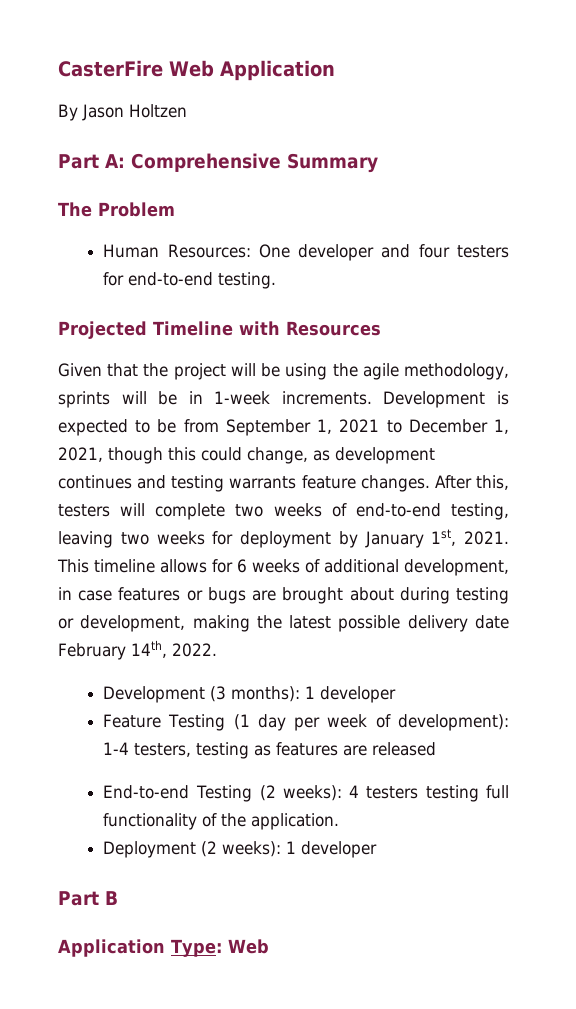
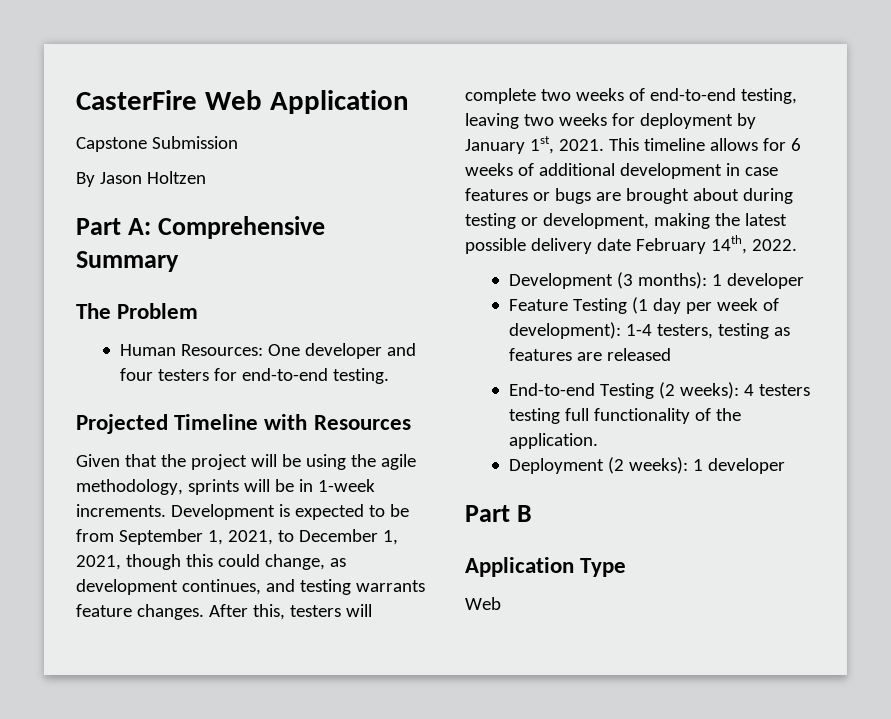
+ Capstone Submission
- Development is expected to be from September 1, 2021 to December 1, 2021, though this could change, as development continues and testing warrants feature changes.
+ Development is expected to be from September 1, 2021, to December 1, 2021, though this could change, as development continues, and testing warrants feature changes.
- This timeline allows for 6 weeks of additional development, in case features or bugs are brought about during testing or development, making the latest possible delivery date February 14th, 2022.
+ This timeline allows for 6 weeks of additional development in case features or bugs are brought about during testing or development, making the latest possible delivery date February 14th, 2022.
- Application Type: Web
+ Application Type
+ Web

